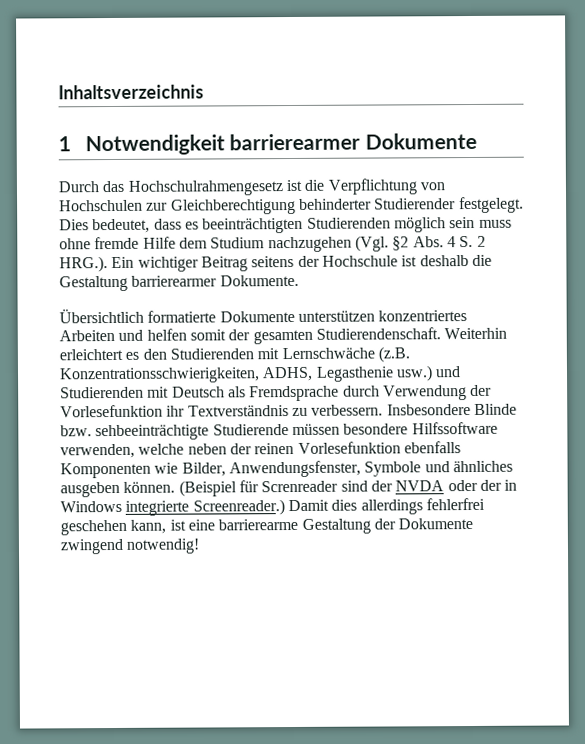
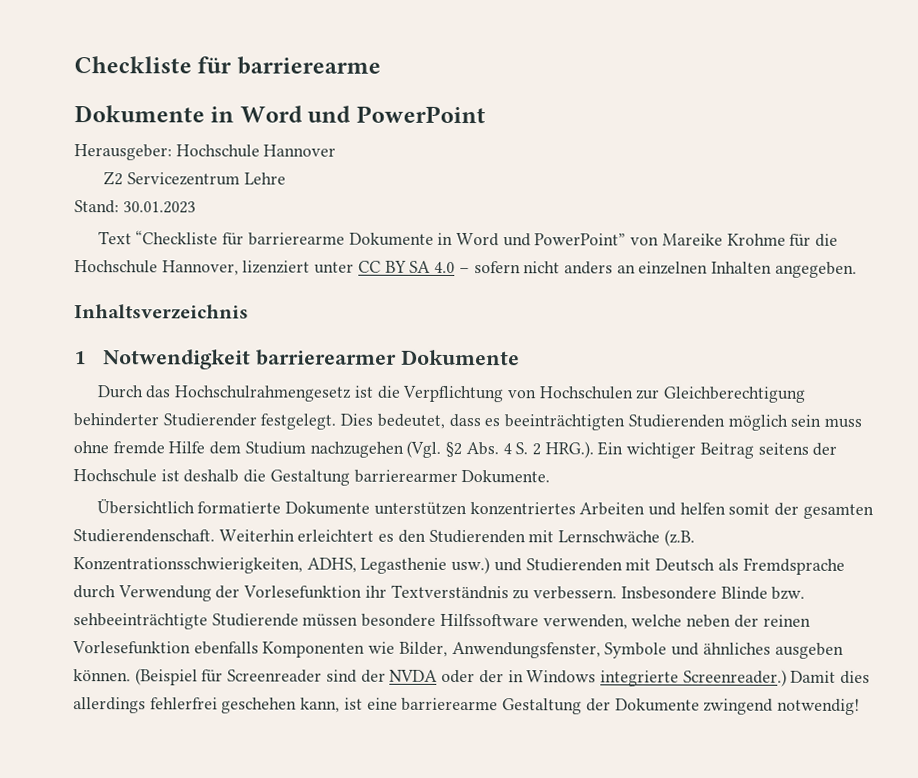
+ Checkliste für barrierearme
+ Dokumente in Word und PowerPoint
+ Herausgeber: Hochschule Hannover
+ Z2 Servicezentrum Lehre
+ Stand: 30.01.2023
+ Text “Checkliste für barrierearme Dokumente in Word und PowerPoint” von Mareike Krohme für die Hochschule Hannover, lizenziert unter CC BY SA 4.0 – sofern nicht anders an einzelnen Inhalten angegeben.
- (Beispiel für Screnreader sind der NVDA oder der in Windows integrierte Screenreader.)
+ (Beispiel für Screenreader sind der NVDA oder der in Windows integrierte Screenreader.)

